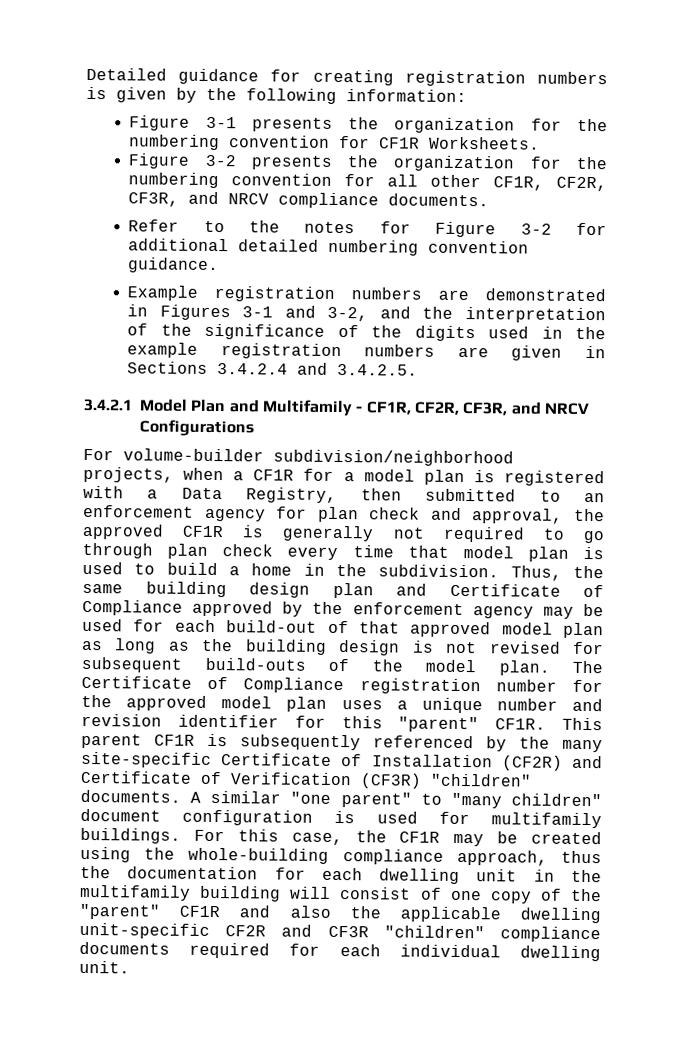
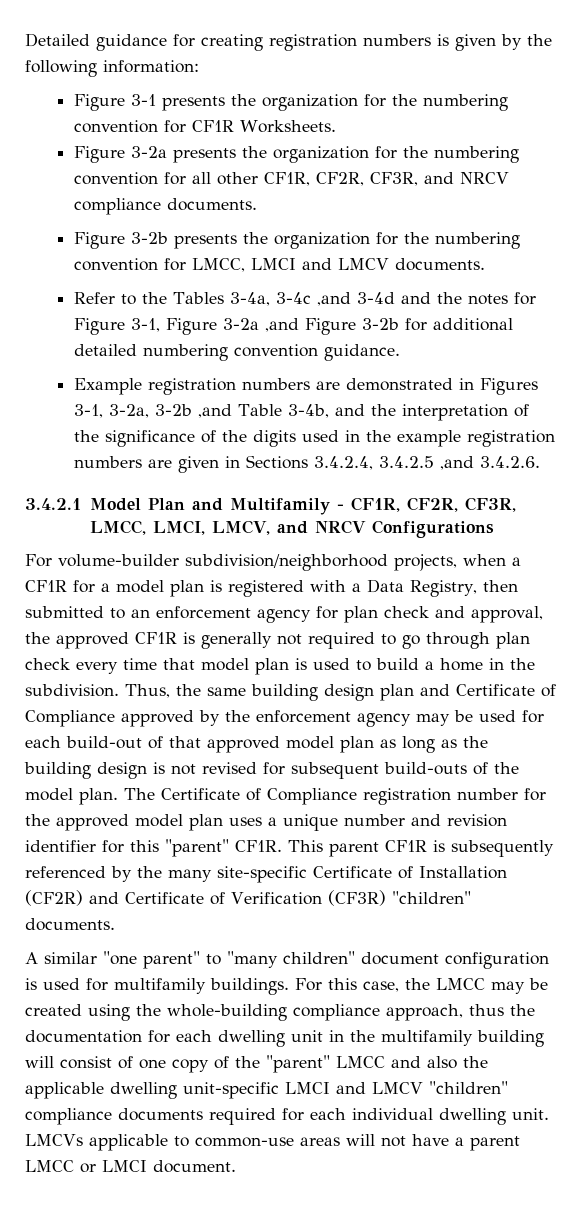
- Figure 3-2 presents the organization for the numbering convention for all other CF1R, CF2R, CF3R, and NRCV compliance documents.
+ Figure 3-2a presents the organization for the numbering convention for all other CF1R, CF2R, CF3R, and NRCV compliance documents.
- Refer to the notes for Figure 3-2 for additional detailed numbering convention guidance.
+ Figure 3-2b presents the organization for the numbering convention for LMCC, LMCI and LMCV documents.
+ Refer to the Tables 3-4a, 3-4c ,and 3-4d and the notes for Figure 3-1, Figure 3-2a ,and Figure 3-2b for additional detailed numbering convention guidance.
- Example registration numbers are demonstrated in Figures 3-1 and 3-2, and the interpretation of the significance of the digits used in the example registration numbers are given in Sections 3.4.2.4 and 3.4.2.5.
+ Example registration numbers are demonstrated in Figures 3-1, 3-2a, 3-2b ,and Table 3-4b, and the interpretation of the significance of the digits used in the example registration numbers are given in Sections 3.4.2.4, 3.4.2.5 ,and 3.4.2.6.
- 3.4.2.1 Model Plan and Multifamily - CF1R, CF2R, CF3R, and NRCV Configurations
+ 3.4.2.1 Model Plan and Multifamily - CF1R, CF2R, CF3R, LMCC, LMCI, LMCV, and NRCV Configurations
- This parent CF1R is subsequently referenced by the many site-specific Certificate of Installation (CF2R) and Certificate of Verification (CF3R) "children" documents. A similar "one parent" to "many children" document configuration is used for multifamily buildings.
+ This parent CF1R is subsequently referenced by the many site-specific Certificate of Installation (CF2R) and Certificate of Verification (CF3R) "children" documents.
+ A similar "one parent" to "many children" document configuration is used for multifamily buildings.
- For this case, the CF1R may be created using the whole-building compliance approach, thus the documentation for each dwelling unit in the multifamily building will consist of one copy of the "parent" CF1R and also the applicable dwelling unit-specific CF2R and CF3R "children" compliance documents required for each individual dwelling unit.
+ For this case, the LMCC may be created using the whole-building compliance approach, thus the documentation for each dwelling unit in the multifamily building will consist of one copy of the "parent" LMCC and also the applicable dwelling unit-specific LMCI and LMCV "children" compliance documents required for each individual dwelling unit.
+ LMCVs applicable to common-use areas will not have a parent LMCC or LMCI document.

